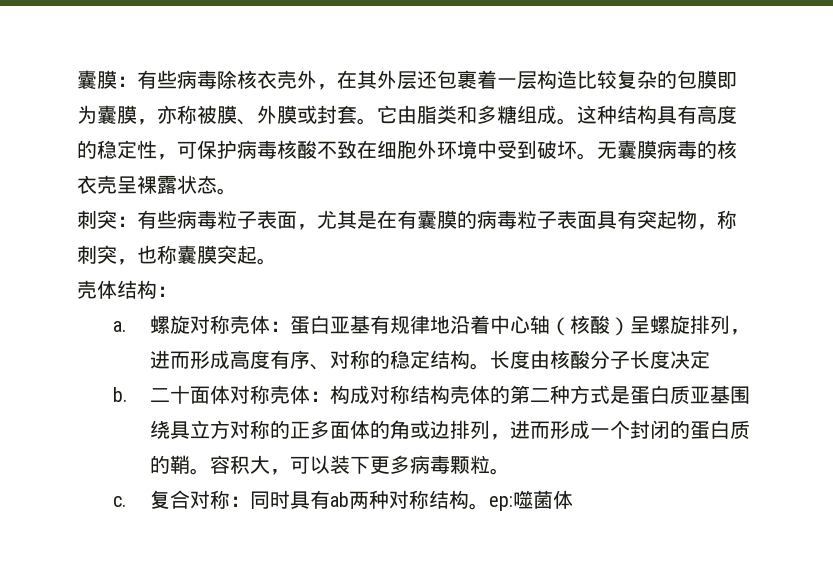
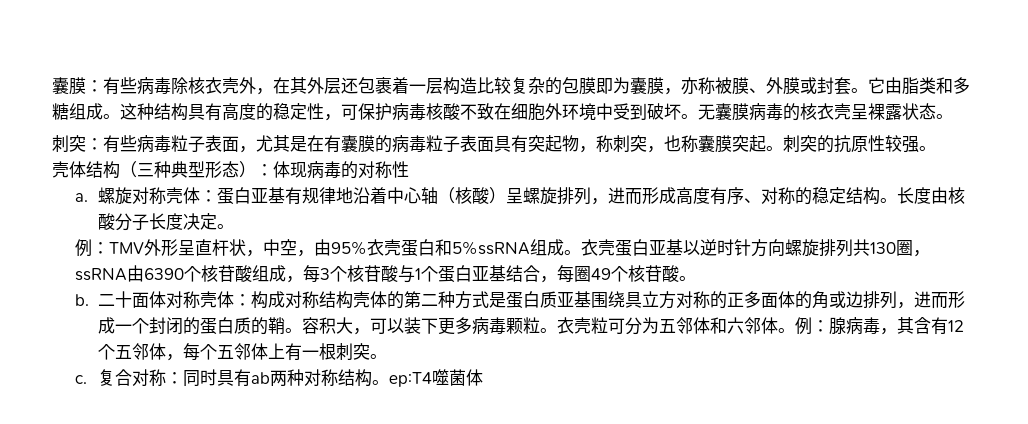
- 刺突：有些病毒粒子表面，尤其是在有囊膜的病毒粒子表面具有突起物，称刺突，也称囊膜突起。
- 壳体结构：
+ 刺突：有些病毒粒子表面，尤其是在有囊膜的病毒粒子表面具有突起物，称刺突，也称囊膜突起。刺突的抗原性较强。
+ 壳体结构（三种典型形态）：体现病毒的对称性
- 长度由核酸分子长度决定
+ 长度由核酸分子长度决定。
+ 例：TMV外形呈直杆状，中空，由95%衣壳蛋白和5%ssRNA组成。衣壳蛋白亚基以逆时针方向螺旋排列共130圈，ssRNA由6390个核苷酸组成，每3个核苷酸与1个蛋白亚基结合，每圈49个核苷酸。
+ 衣壳粒可分为五邻体和六邻体。例：腺病毒，其含有12个五邻体，每个五邻体上有一根刺突。
- 复合对称：同时具有ab两种对称结构。ep:噬菌体
+ 复合对称：同时具有ab两种对称结构。ep:T4噬菌体

